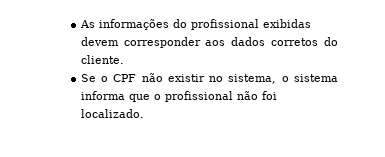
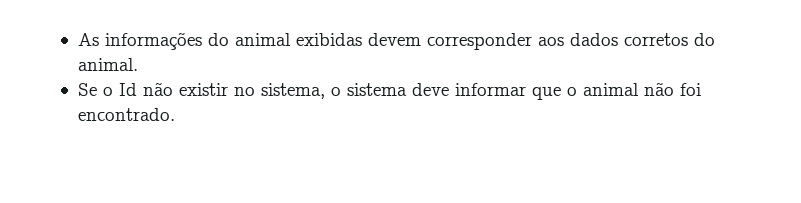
- As informações do profissional exibidas devem corresponder aos dados corretos do cliente.
+ As informações do animal exibidas devem corresponder aos dados corretos do animal.
- Se o CPF não existir no sistema, o sistema informa que o profissional não foi localizado.
+ Se o Id não existir no sistema, o sistema deve informar que o animal não foi encontrado.

